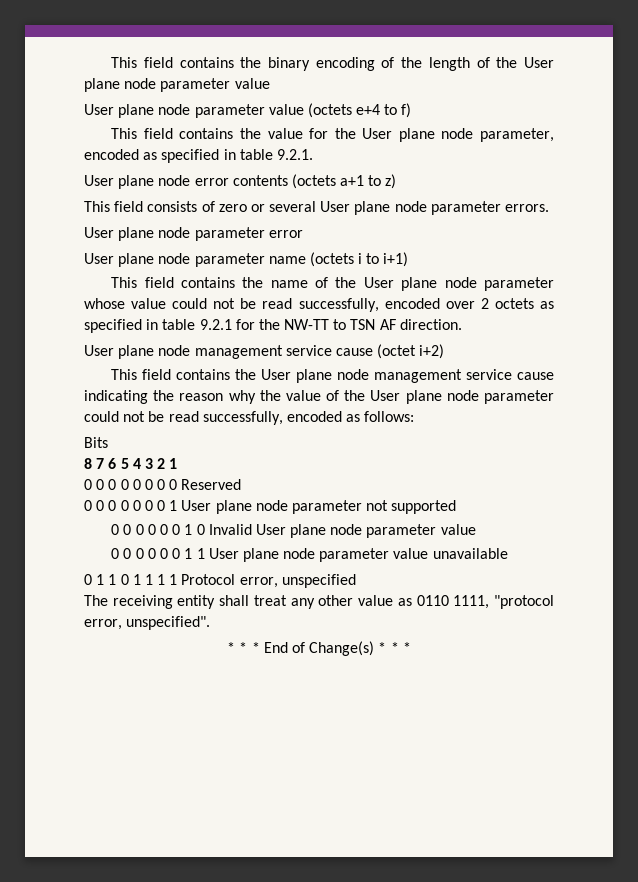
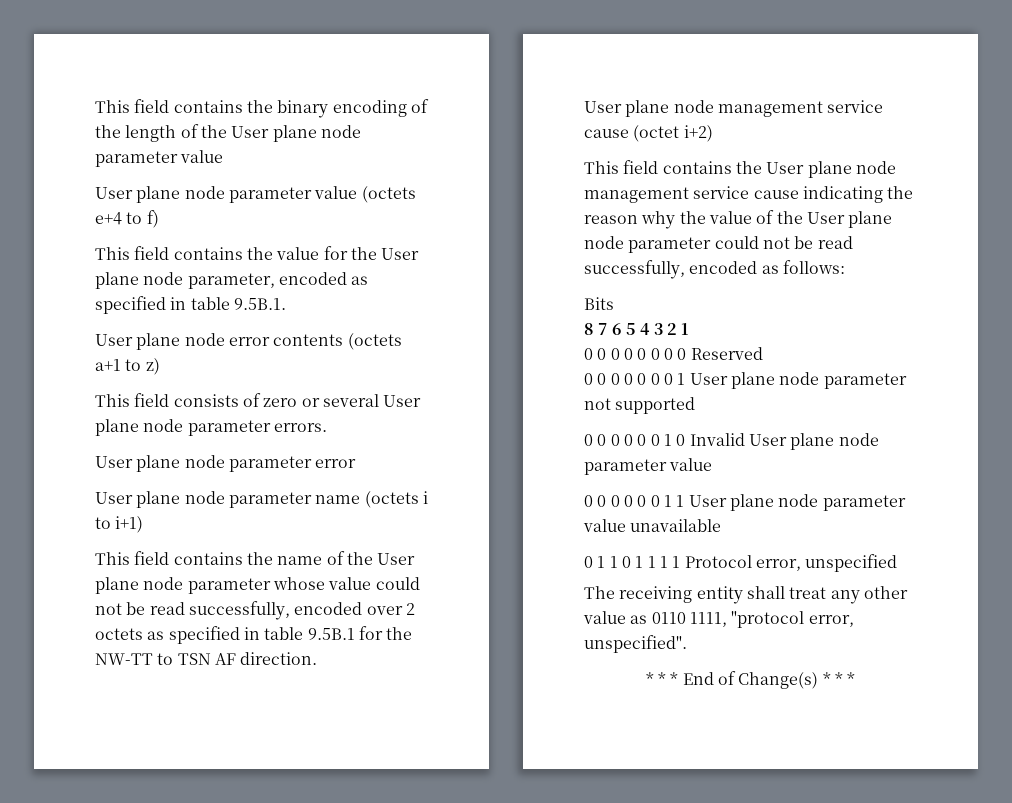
- This field contains the value for the User plane node parameter, encoded as specified in table 9.2.1.
+ This field contains the value for the User plane node parameter, encoded as specified in table 9.5B.1.
- This field contains the name of the User plane node parameter whose value could not be read successfully, encoded over 2 octets as specified in table 9.2.1 for the NW-TT to TSN AF direction.
+ This field contains the name of the User plane node parameter whose value could not be read successfully, encoded over 2 octets as specified in table 9.5B.1 for the NW-TT to TSN AF direction.

